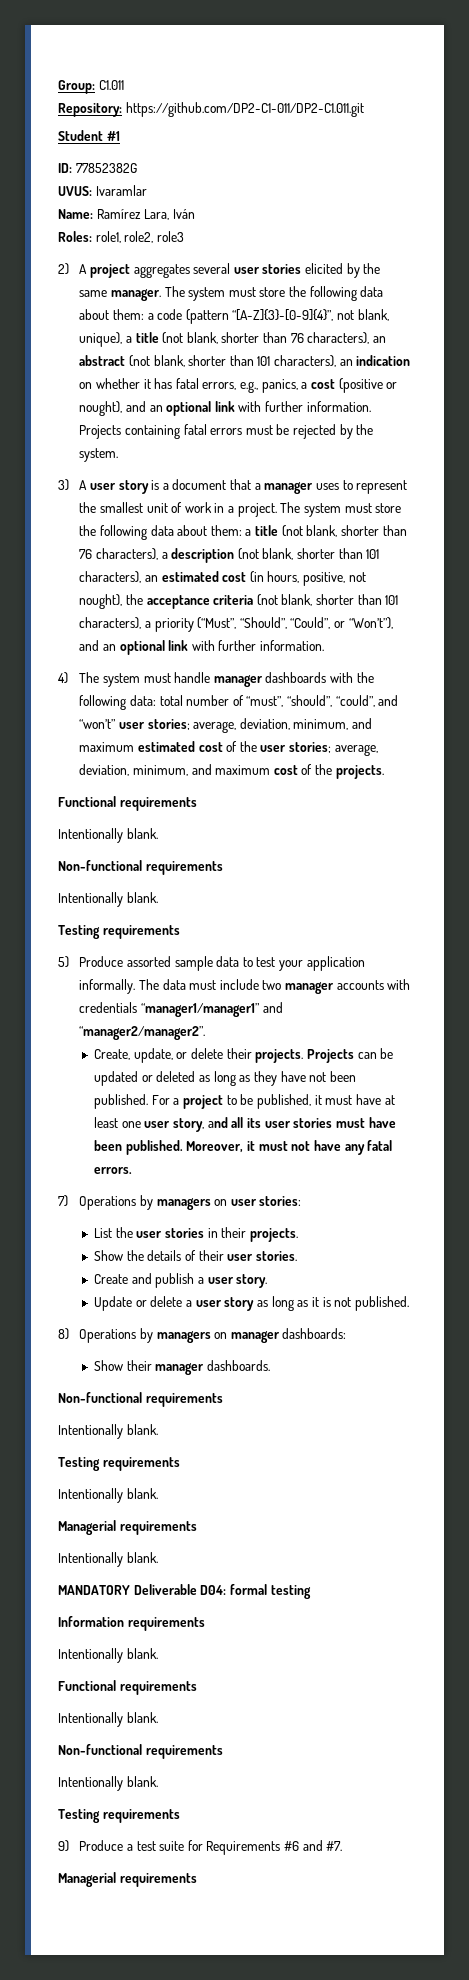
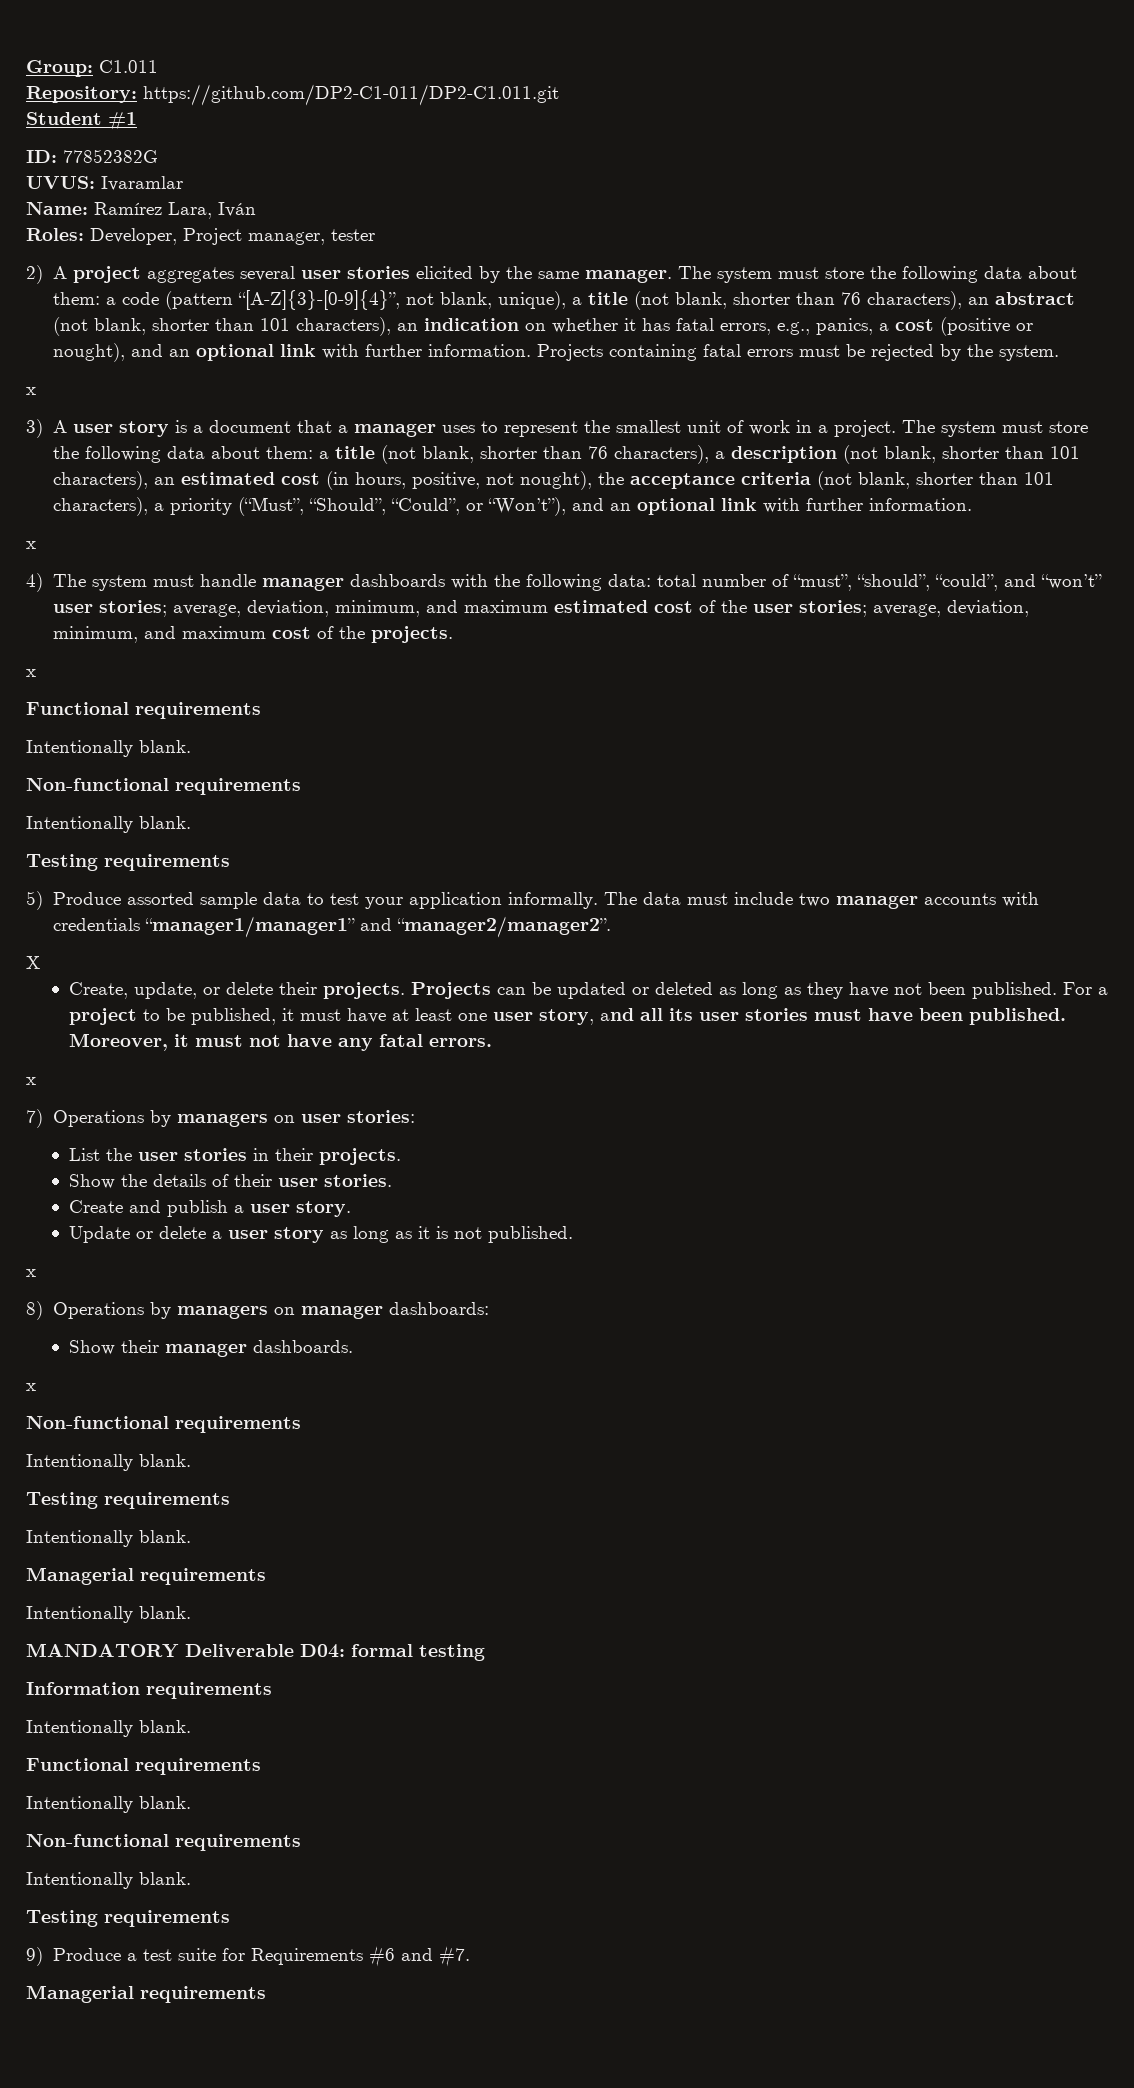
- Roles: role1, role2, role3
+ Roles: Developer, Project manager, tester
  Projects containing fatal errors must be rejected by the system.
+ x
  The system must store the following data about them: a title (not blank, shorter than 76 characters), a description (not blank, shorter than 101 characters), an estimated cost (in hours, positive, not nought), the acceptance criteria (not blank, shorter than 101 characters), a priority (“Must”, “Should”, “Could”, or “Won’t”), and an optional link with further information.
+ x
  4) The system must handle manager dashboards with the following data: total number of “must”, “should”, “could”, and “won’t” user stories; average, deviation, minimum, and maximum estimated cost of the user stories; average, deviation, minimum, and maximum cost of the projects.
+ x
+ X
  Moreover, it must not have any fatal errors.
+ x
  Update or delete a user story as long as it is not published.
+ x
  Show their manager dashboards.
+ x

